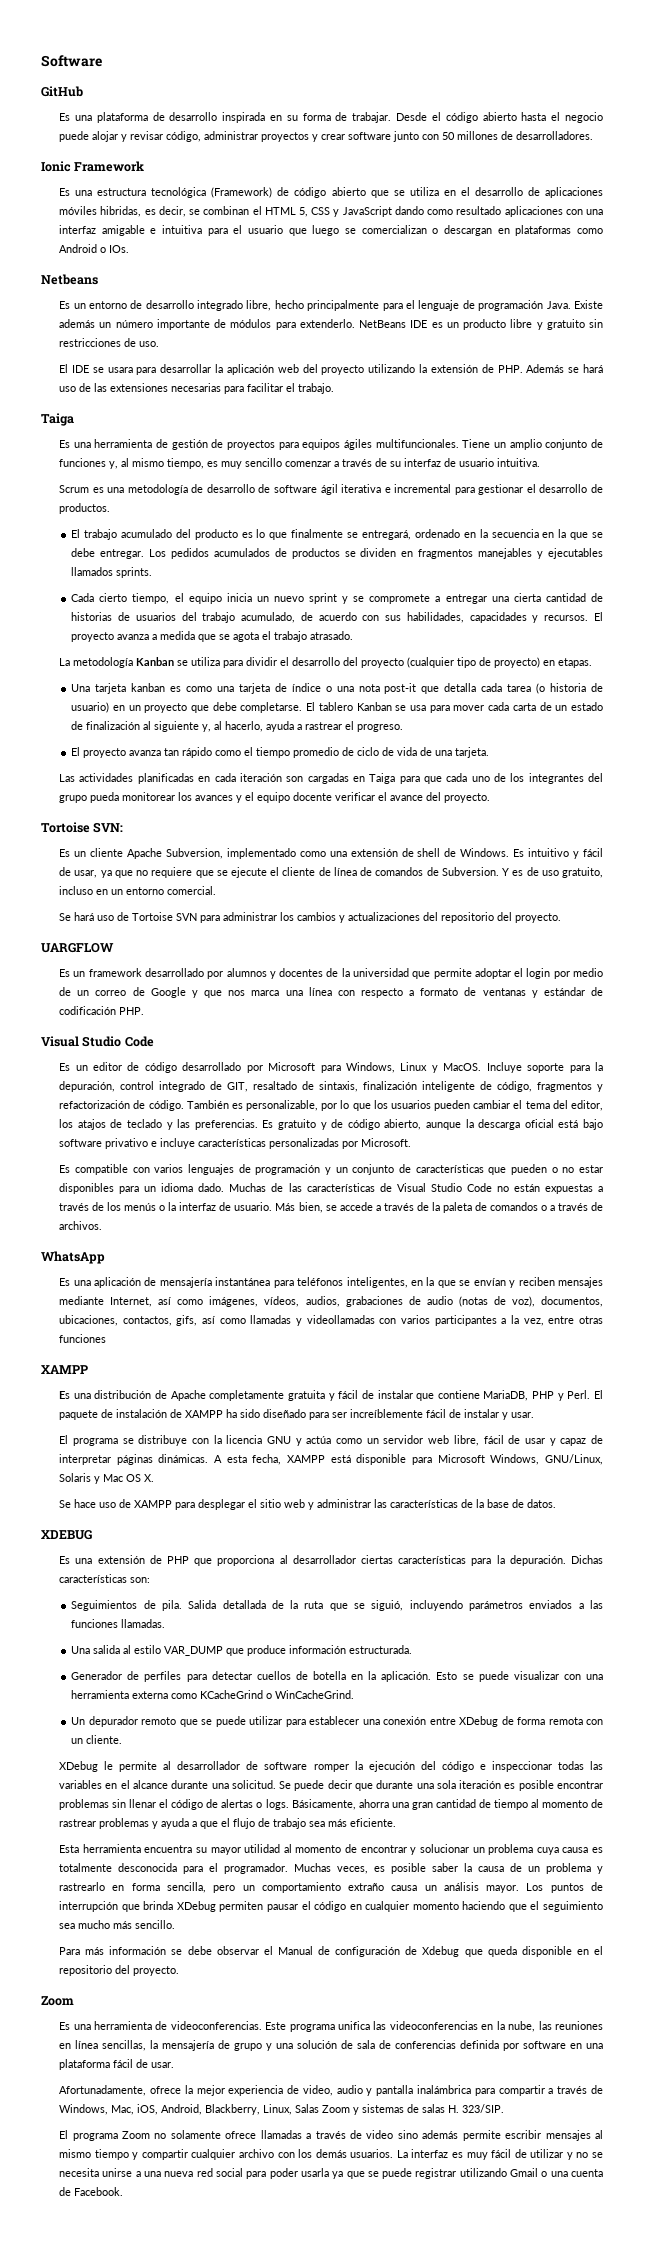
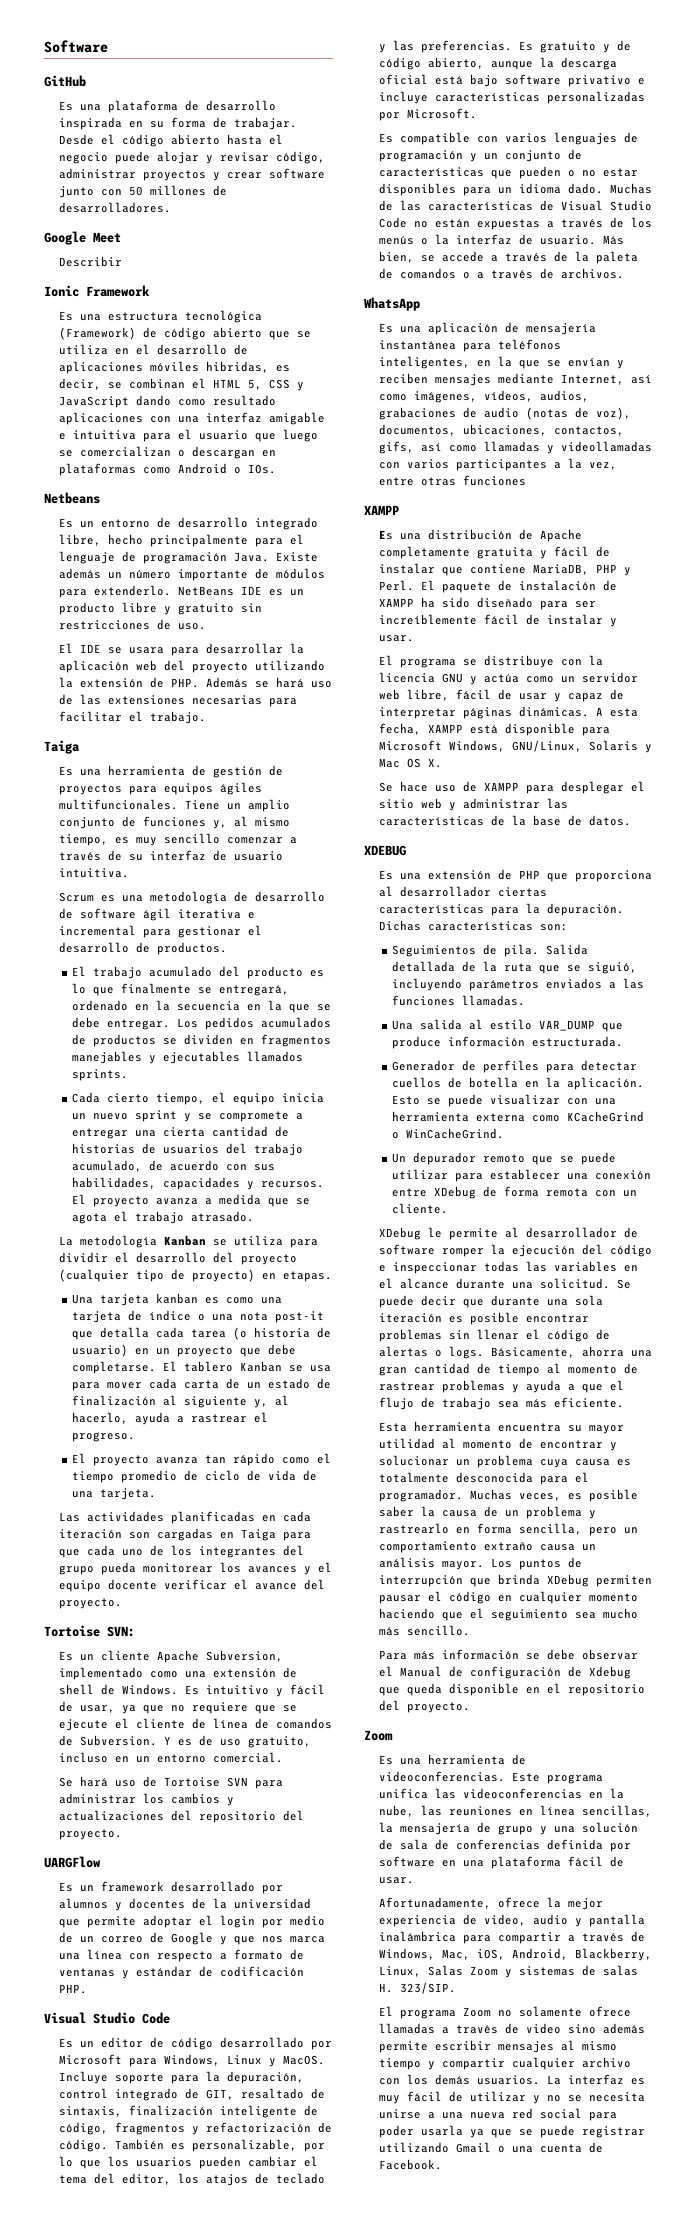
+ Google Meet
+ Describir
- UARGFLOW
+ UARGFlow

